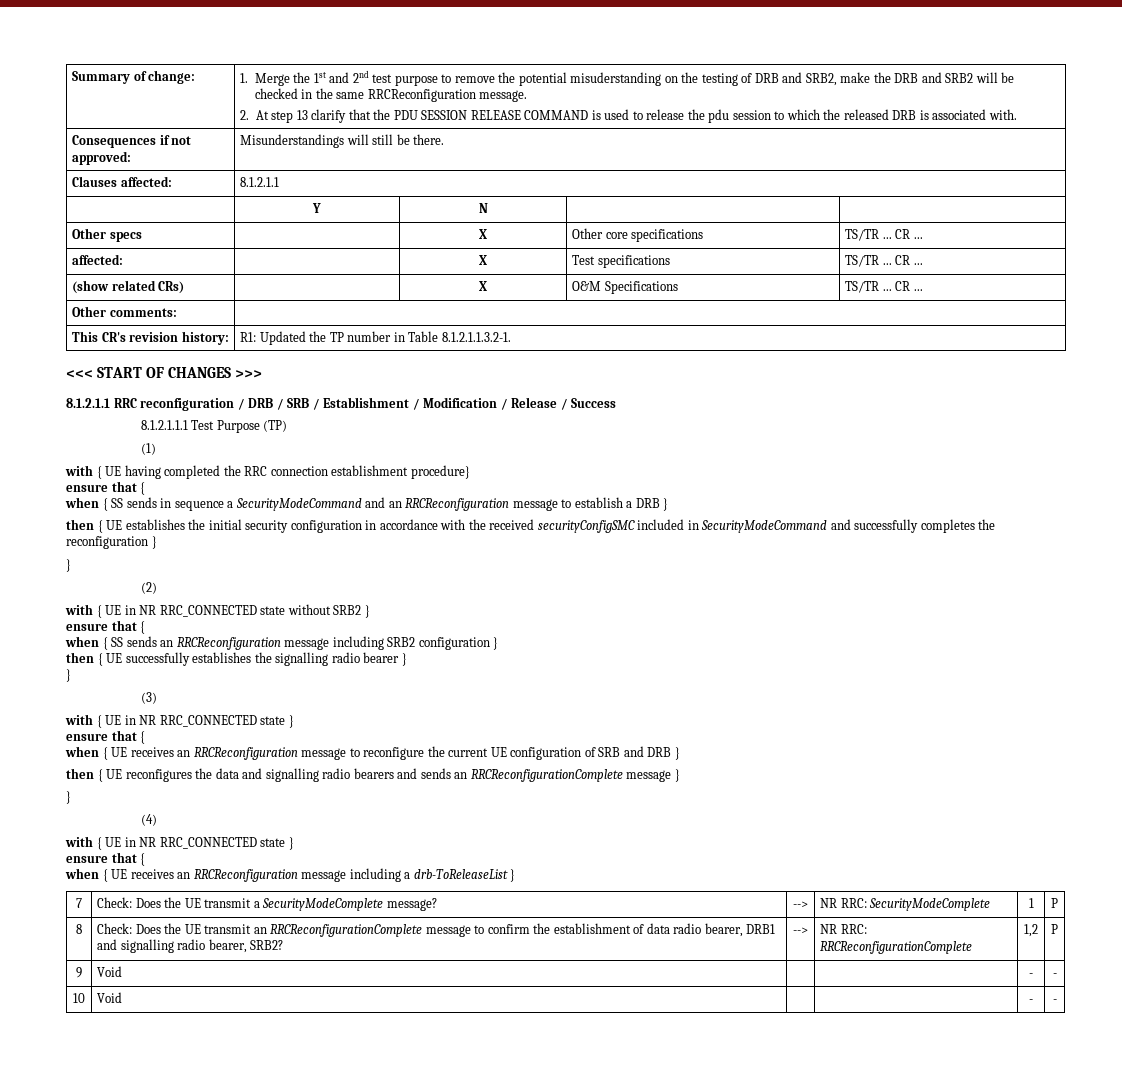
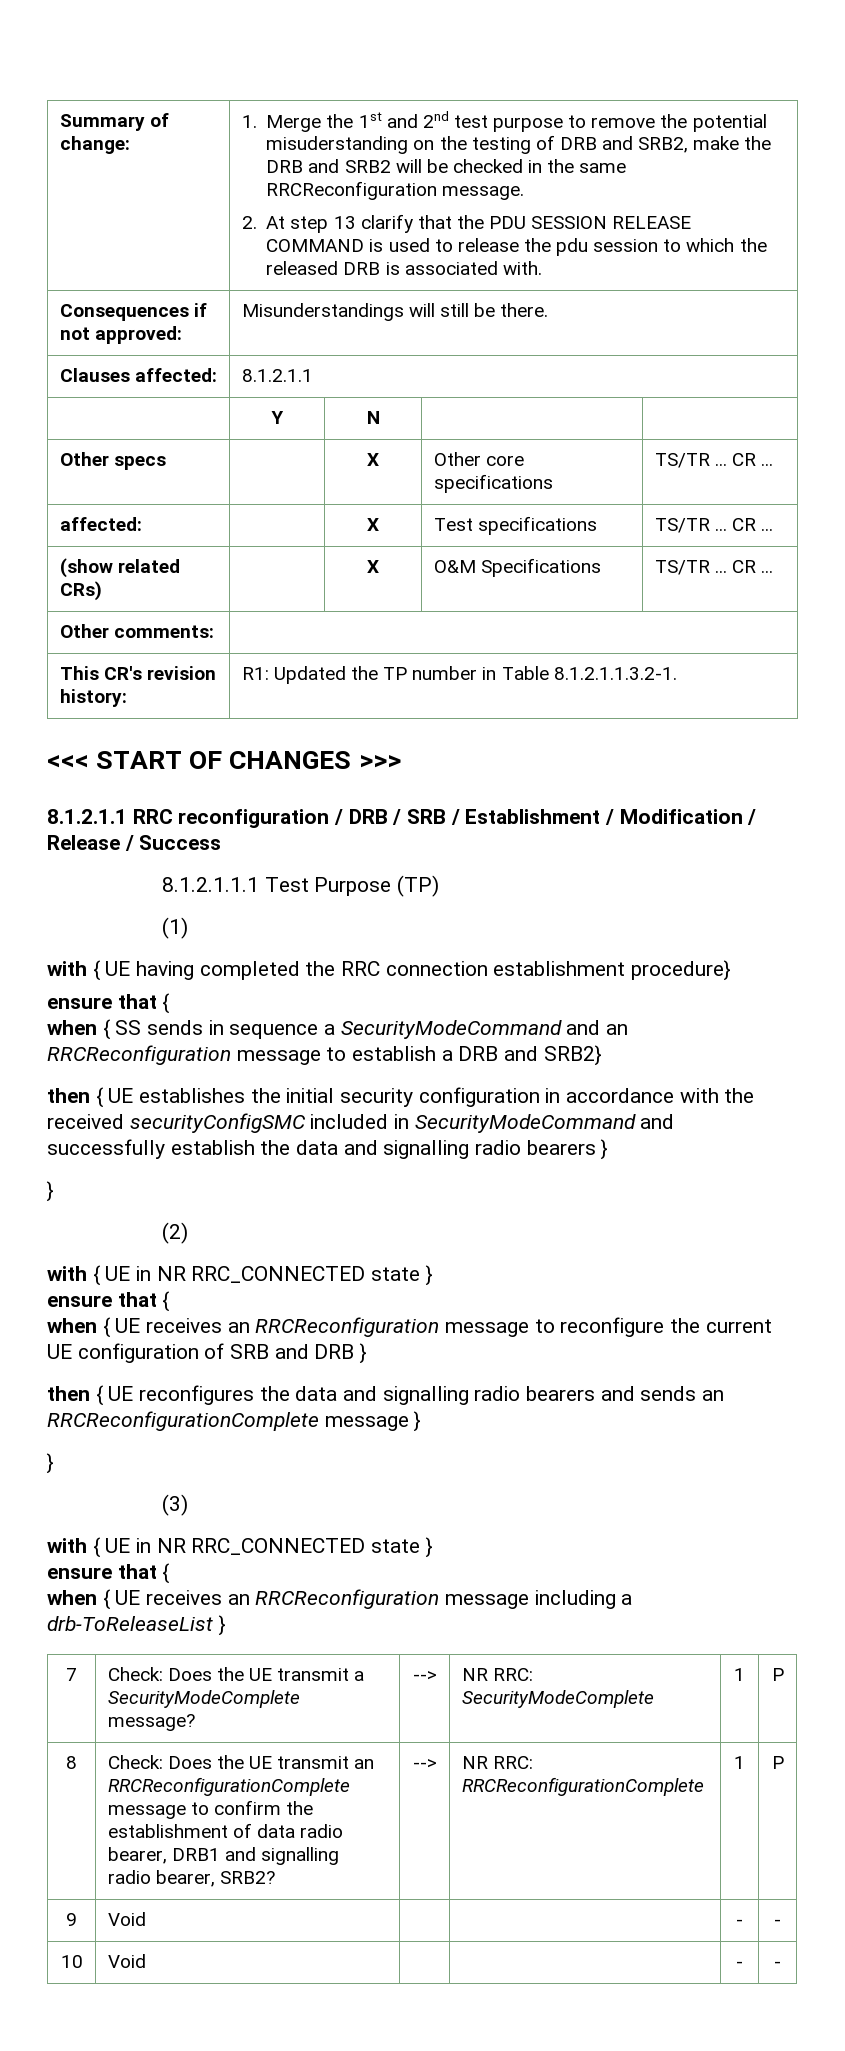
- when { SS sends in sequence a SecurityModeCommand and an RRCReconfiguration message to establish a DRB }
+ when { SS sends in sequence a SecurityModeCommand and an RRCReconfiguration message to establish a DRB and SRB2}
- then { UE establishes the initial security configuration in accordance with the received securityConfigSMC included in SecurityModeCommand and successfully completes the reconfiguration }
+ then { UE establishes the initial security configuration in accordance with the received securityConfigSMC included in SecurityModeCommand and successfully establish the data and signalling radio bearers }
  }
  (2)
- with { UE in NR RRC_CONNECTED state without SRB2 }
- ensure that {
- when { SS sends an RRCReconfiguration message including SRB2 configuration }
- then { UE successfully establishes the signalling radio bearer }
- }
- (3)
- (4)
+ (3)
- 8 | Check: Does the UE transmit an RRCReconfigurationComplete message to confirm the establishment of data radio bearer, DRB1 and signalling radio bearer, SRB2? | --> | NR RRC: RRCReconfigurationComplete | 1,2 | P
+ 8 | Check: Does the UE transmit an RRCReconfigurationComplete message to confirm the establishment of data radio bearer, DRB1 and signalling radio bearer, SRB2? | --> | NR RRC: RRCReconfigurationComplete | 1 | P

